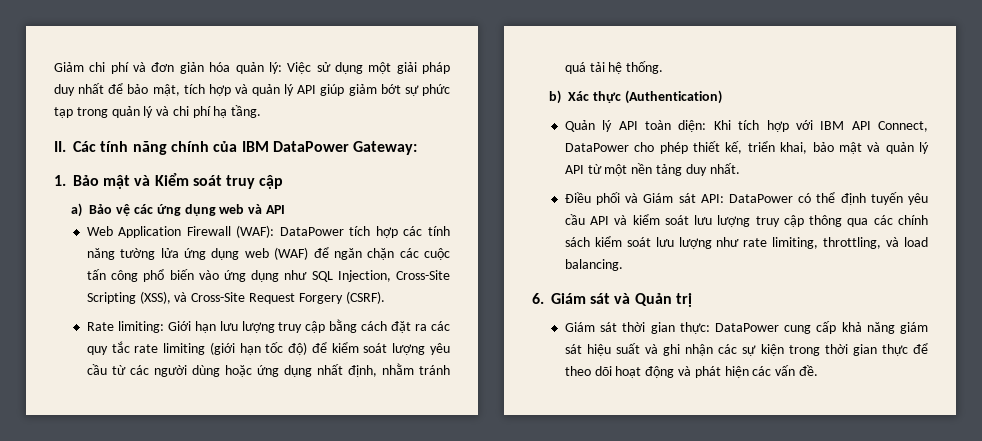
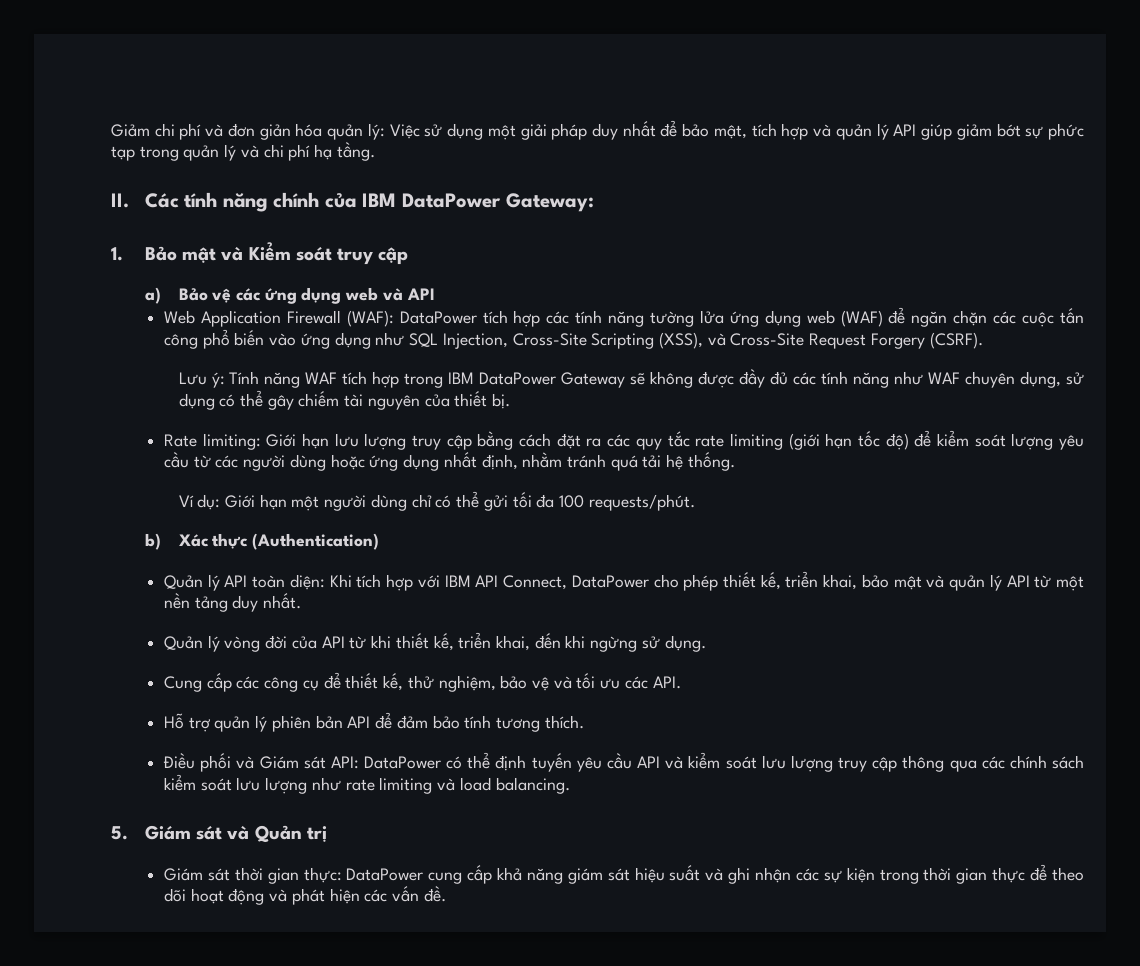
+ Lưu ý: Tính năng WAF tích hợp trong IBM DataPower Gateway sẽ không được đầy đủ các tính năng như WAF chuyên dụng, sử dụng có thể gây chiếm tài nguyên của thiết bị.
+ Ví dụ: Giới hạn một người dùng chỉ có thể gửi tối đa 100 requests/phút.
+ Quản lý vòng đời của API từ khi thiết kế, triển khai, đến khi ngừng sử dụng.
+ Cung cấp các công cụ để thiết kế, thử nghiệm, bảo vệ và tối ưu các API.
+ Hỗ trợ quản lý phiên bản API để đảm bảo tính tương thích.
- Điều phối và Giám sát API: DataPower có thể định tuyến yêu cầu API và kiểm soát lưu lượng truy cập thông qua các chính sách kiểm soát lưu lượng như rate limiting, throttling, và load balancing.
+ Điều phối và Giám sát API: DataPower có thể định tuyến yêu cầu API và kiểm soát lưu lượng truy cập thông qua các chính sách kiểm soát lưu lượng như rate limiting và load balancing.
- 6. Giám sát và Quản trị
+ 5. Giám sát và Quản trị

